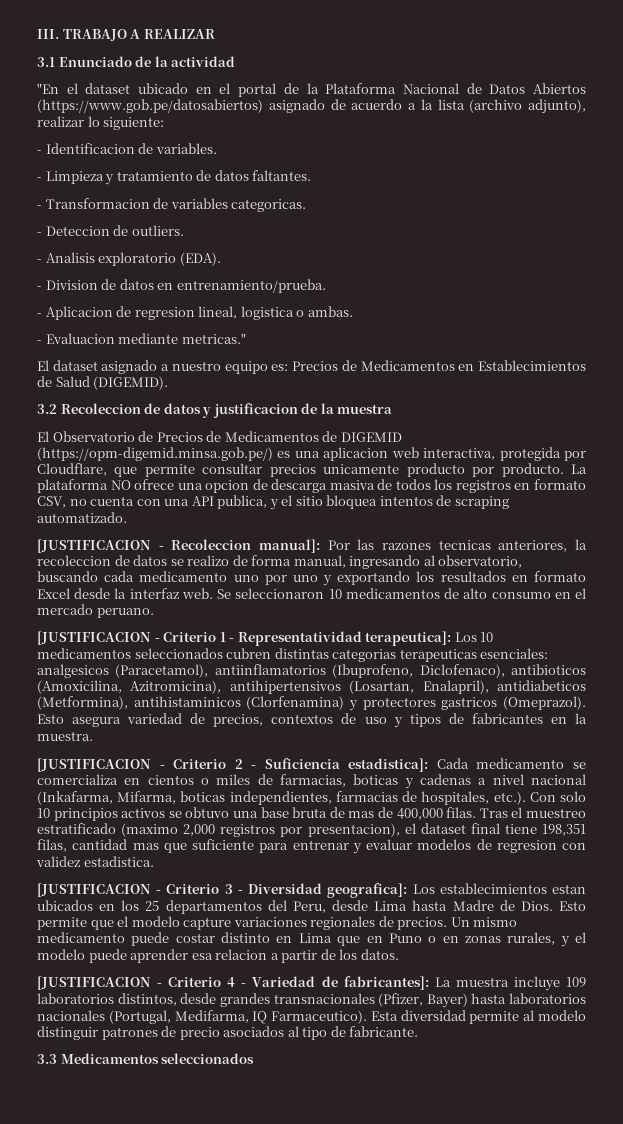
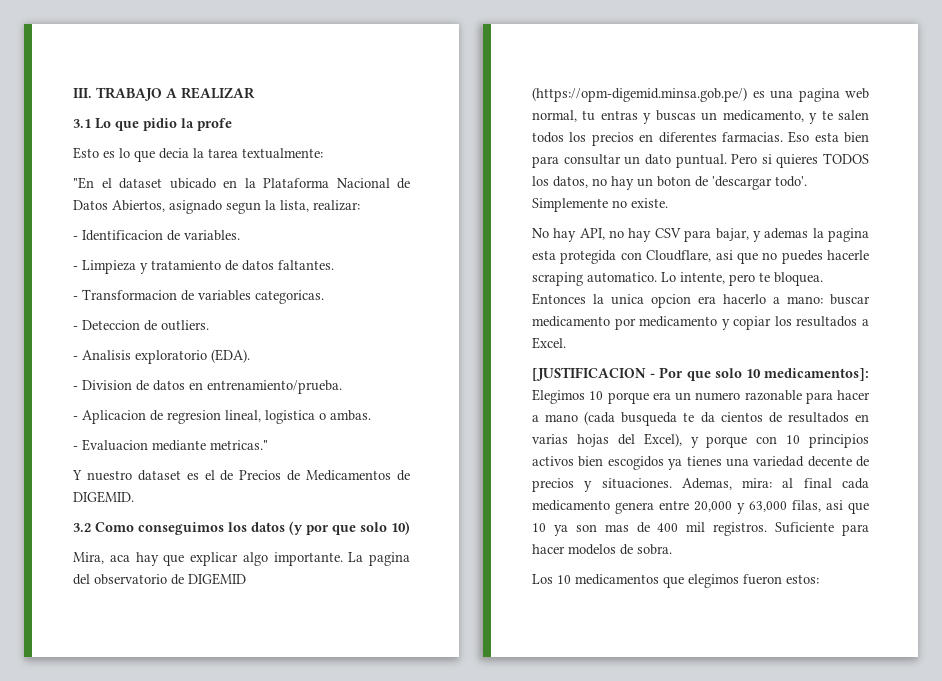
- 3.1 Enunciado de la actividad
+ 3.1 Lo que pidio la profe
+ Esto es lo que decia la tarea textualmente:
- "En el dataset ubicado en el portal de la Plataforma Nacional de Datos Abiertos (https://www.gob.pe/datosabiertos) asignado de acuerdo a la lista (archivo adjunto), realizar lo siguiente:
+ "En el dataset ubicado en la Plataforma Nacional de Datos Abiertos, asignado segun la lista, realizar:
- El dataset asignado a nuestro equipo es: Precios de Medicamentos en Establecimientos de Salud (DIGEMID).
- 3.2 Recoleccion de datos y justificacion de la muestra
- El Observatorio de Precios de Medicamentos de DIGEMID (https://opm-digemid.minsa.gob.pe/) es una aplicacion web interactiva, protegida por Cloudflare, que permite consultar precios unicamente producto por producto. La plataforma NO ofrece una opcion de descarga masiva de todos los registros en formato CSV, no cuenta con una API publica, y el sitio bloquea intentos de scraping automatizado.
- [JUSTIFICACION - Recoleccion manual]: Por las razones tecnicas anteriores, la recoleccion de datos se realizo de forma manual, ingresando al observatorio, buscando cada medicamento uno por uno y exportando los resultados en formato Excel desde la interfaz web. Se seleccionaron 10 medicamentos de alto consumo en el mercado peruano.
- [JUSTIFICACION - Criterio 1 - Representatividad terapeutica]: Los 10 medicamentos seleccionados cubren distintas categorias terapeuticas esenciales: analgesicos (Paracetamol), antiinflamatorios (Ibuprofeno, Diclofenaco), antibioticos (Amoxicilina, Azitromicina), antihipertensivos (Losartan, Enalapril), antidiabeticos (Metformina), antihistaminicos (Clorfenamina) y protectores gastricos (Omeprazol). Esto asegura variedad de precios, contextos de uso y tipos de fabricantes en la muestra.
- [JUSTIFICACION - Criterio 2 - Suficiencia estadistica]: Cada medicamento se comercializa en cientos o miles de farmacias, boticas y cadenas a nivel nacional (Inkafarma, Mifarma, boticas independientes, farmacias de hospitales, etc.). Con solo 10 principios activos se obtuvo una base bruta de mas de 400,000 filas. Tras el muestreo estratificado (maximo 2,000 registros por presentacion), el dataset final tiene 198,351 filas, cantidad mas que suficiente para entrenar y evaluar modelos de regresion con validez estadistica.
- [JUSTIFICACION - Criterio 3 - Diversidad geografica]: Los establecimientos estan ubicados en los 25 departamentos del Peru, desde Lima hasta Madre de Dios. Esto permite que el modelo capture variaciones regionales de precios. Un mismo medicamento puede costar distinto en Lima que en Puno o en zonas rurales, y el modelo puede aprender esa relacion a partir de los datos.
- [JUSTIFICACION - Criterio 4 - Variedad de fabricantes]: La muestra incluye 109 laboratorios distintos, desde grandes transnacionales (Pfizer, Bayer) hasta laboratorios nacionales (Portugal, Medifarma, IQ Farmaceutico). Esta diversidad permite al modelo distinguir patrones de precio asociados al tipo de fabricante.
- 3.3 Medicamentos seleccionados
+ Y nuestro dataset es el de Precios de Medicamentos de DIGEMID.
+ 3.2 Como conseguimos los datos (y por que solo 10)
+ Mira, aca hay que explicar algo importante. La pagina del observatorio de DIGEMID (https://opm-digemid.minsa.gob.pe/) es una pagina web normal, tu entras y buscas un medicamento, y te salen todos los precios en diferentes farmacias. Eso esta bien para consultar un dato puntual. Pero si quieres TODOS los datos, no hay un boton de 'descargar todo'. Simplemente no existe.
+ No hay API, no hay CSV para bajar, y ademas la pagina esta protegida con Cloudflare, asi que no puedes hacerle scraping automatico. Lo intente, pero te bloquea. Entonces la unica opcion era hacerlo a mano: buscar medicamento por medicamento y copiar los resultados a Excel.
+ [JUSTIFICACION - Por que solo 10 medicamentos]: Elegimos 10 porque era un numero razonable para hacer a mano (cada busqueda te da cientos de resultados en varias hojas del Excel), y porque con 10 principios activos bien escogidos ya tienes una variedad decente de precios y situaciones. Ademas, mira: al final cada medicamento genera entre 20,000 y 63,000 filas, asi que 10 ya son mas de 400 mil registros. Suficiente para hacer modelos de sobra.
+ Los 10 medicamentos que elegimos fueron estos:

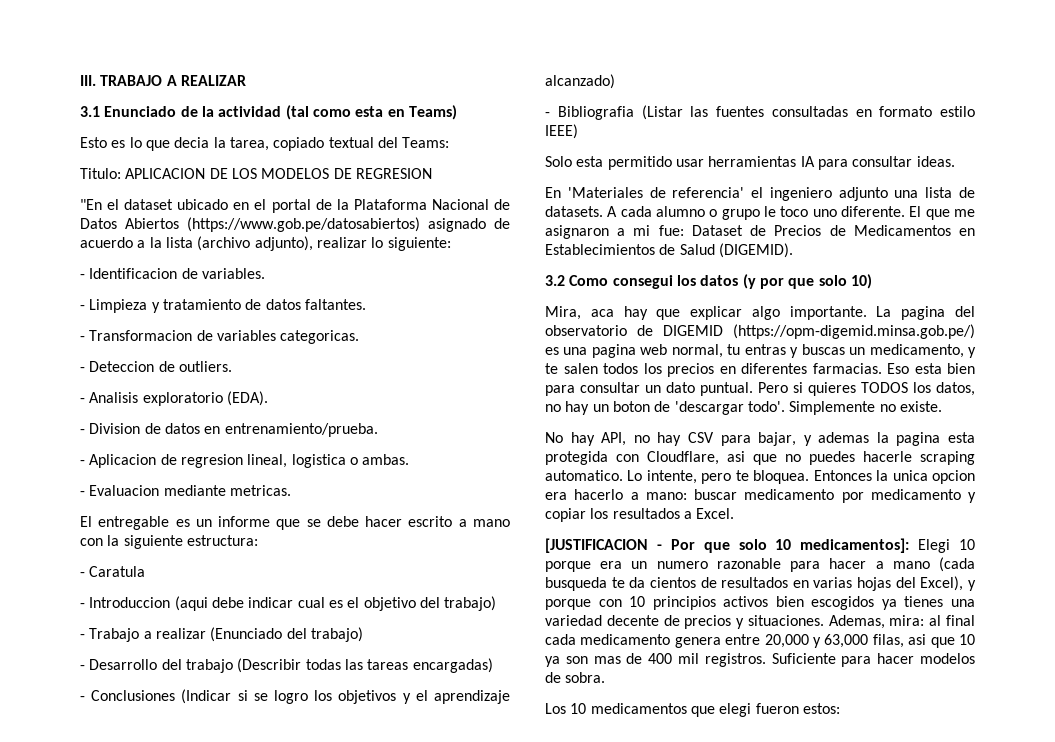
- 3.1 Lo que pidio la profe
+ 3.1 Enunciado de la actividad (tal como esta en Teams)
- Esto es lo que decia la tarea textualmente:
+ Esto es lo que decia la tarea, copiado textual del Teams:
+ Titulo: APLICACION DE LOS MODELOS DE REGRESION
- "En el dataset ubicado en la Plataforma Nacional de Datos Abiertos, asignado segun la lista, realizar:
+ "En el dataset ubicado en el portal de la Plataforma Nacional de Datos Abiertos (https://www.gob.pe/datosabiertos) asignado de acuerdo a la lista (archivo adjunto), realizar lo siguiente:
- - Evaluacion mediante metricas."
- Y nuestro dataset es el de Precios de Medicamentos de DIGEMID.
+ - Evaluacion mediante metricas.
+ El entregable es un informe que se debe hacer escrito a mano con la siguiente estructura:
+ - Caratula
+ - Introduccion (aqui debe indicar cual es el objetivo del trabajo)
+ - Trabajo a realizar (Enunciado del trabajo)
+ - Desarrollo del trabajo (Describir todas las tareas encargadas)
+ - Conclusiones (Indicar si se logro los objetivos y el aprendizaje alcanzado)
+ - Bibliografia (Listar las fuentes consultadas en formato estilo IEEE)
+ Solo esta permitido usar herramientas IA para consultar ideas.
+ En 'Materiales de referencia' el ingeniero adjunto una lista de datasets. A cada alumno o grupo le toco uno diferente. El que me asignaron a mi fue: Dataset de Precios de Medicamentos en Establecimientos de Salud (DIGEMID).
- 3.2 Como conseguimos los datos (y por que solo 10)
+ 3.2 Como consegui los datos (y por que solo 10)
- [JUSTIFICACION - Por que solo 10 medicamentos]: Elegimos 10 porque era un numero razonable para hacer a mano (cada busqueda te da cientos de resultados en varias hojas del Excel), y porque con 10 principios activos bien escogidos ya tienes una variedad decente de precios y situaciones.
+ [JUSTIFICACION - Por que solo 10 medicamentos]: Elegi 10 porque era un numero razonable para hacer a mano (cada busqueda te da cientos de resultados en varias hojas del Excel), y porque con 10 principios activos bien escogidos ya tienes una variedad decente de precios y situaciones.
- Los 10 medicamentos que elegimos fueron estos:
+ Los 10 medicamentos que elegi fueron estos:

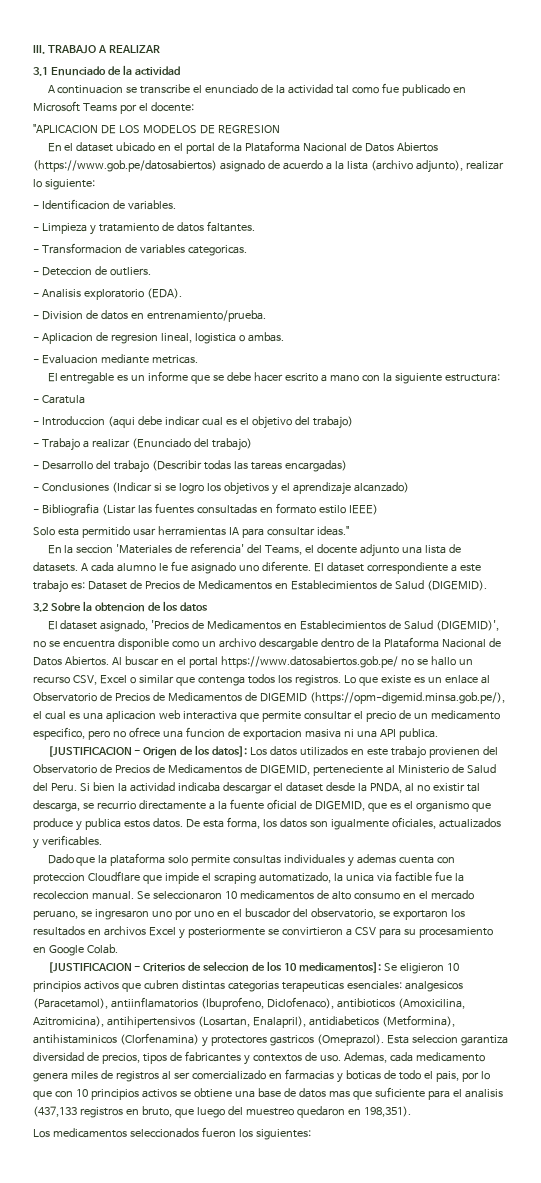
- 3.1 Enunciado de la actividad (tal como esta en Teams)
- Esto es lo que decia la tarea, copiado textual del Teams:
- Titulo: APLICACION DE LOS MODELOS DE REGRESION
+ 3.1 Enunciado de la actividad
+ A continuacion se transcribe el enunciado de la actividad tal como fue publicado en Microsoft Teams por el docente:
+ "APLICACION DE LOS MODELOS DE REGRESION
- "En el dataset ubicado en el portal de la Plataforma Nacional de Datos Abiertos (https://www.gob.pe/datosabiertos) asignado de acuerdo a la lista (archivo adjunto), realizar lo siguiente:
+ En el dataset ubicado en el portal de la Plataforma Nacional de Datos Abiertos (https://www.gob.pe/datosabiertos) asignado de acuerdo a la lista (archivo adjunto), realizar lo siguiente:
- Solo esta permitido usar herramientas IA para consultar ideas.
- En 'Materiales de referencia' el ingeniero adjunto una lista de datasets.
+ Solo esta permitido usar herramientas IA para consultar ideas."
+ En la seccion 'Materiales de referencia' del Teams, el docente adjunto una lista de datasets.
- A cada alumno o grupo le toco uno diferente. El que me asignaron a mi fue: Dataset de Precios de Medicamentos en Establecimientos de Salud (DIGEMID).
+ A cada alumno le fue asignado uno diferente. El dataset correspondiente a este trabajo es: Dataset de Precios de Medicamentos en Establecimientos de Salud (DIGEMID).
- 3.2 Como consegui los datos (y por que solo 10)
- Mira, aca hay que explicar algo importante. La pagina del observatorio de DIGEMID (https://opm-digemid.minsa.gob.pe/) es una pagina web normal, tu entras y buscas un medicamento, y te salen todos los precios en diferentes farmacias. Eso esta bien para consultar un dato puntual. Pero si quieres TODOS los datos, no hay un boton de 'descargar todo'. Simplemente no existe.
- No hay API, no hay CSV para bajar, y ademas la pagina esta protegida con Cloudflare, asi que no puedes hacerle scraping automatico. Lo intente, pero te bloquea. Entonces la unica opcion era hacerlo a mano: buscar medicamento por medicamento y copiar los resultados a Excel.
- [JUSTIFICACION - Por que solo 10 medicamentos]: Elegi 10 porque era un numero razonable para hacer a mano (cada busqueda te da cientos de resultados en varias hojas del Excel), y porque con 10 principios activos bien escogidos ya tienes una variedad decente de precios y situaciones. Ademas, mira: al final cada medicamento genera entre 20,000 y 63,000 filas, asi que 10 ya son mas de 400 mil registros. Suficiente para hacer modelos de sobra.
- Los 10 medicamentos que elegi fueron estos:
+ 3.2 Sobre la obtencion de los datos
+ El dataset asignado, 'Precios de Medicamentos en Establecimientos de Salud (DIGEMID)', no se encuentra disponible como un archivo descargable dentro de la Plataforma Nacional de Datos Abiertos. Al buscar en el portal https://www.datosabiertos.gob.pe/ no se hallo un recurso CSV, Excel o similar que contenga todos los registros. Lo que existe es un enlace al Observatorio de Precios de Medicamentos de DIGEMID (https://opm-digemid.minsa.gob.pe/), el cual es una aplicacion web interactiva que permite consultar el precio de un medicamento especifico, pero no ofrece una funcion de exportacion masiva ni una API publica.
+ [JUSTIFICACION - Origen de los datos]: Los datos utilizados en este trabajo provienen del Observatorio de Precios de Medicamentos de DIGEMID, perteneciente al Ministerio de Salud del Peru. Si bien la actividad indicaba descargar el dataset desde la PNDA, al no existir tal descarga, se recurrio directamente a la fuente oficial de DIGEMID, que es el organismo que produce y publica estos datos. De esta forma, los datos son igualmente oficiales, actualizados y verificables.
+ Dado que la plataforma solo permite consultas individuales y ademas cuenta con proteccion Cloudflare que impide el scraping automatizado, la unica via factible fue la recoleccion manual. Se seleccionaron 10 medicamentos de alto consumo en el mercado peruano, se ingresaron uno por uno en el buscador del observatorio, se exportaron los resultados en archivos Excel y posteriormente se convirtieron a CSV para su procesamiento en Google Colab.
+ [JUSTIFICACION - Criterios de seleccion de los 10 medicamentos]: Se eligieron 10 principios activos que cubren distintas categorias terapeuticas esenciales: analgesicos (Paracetamol), antiinflamatorios (Ibuprofeno, Diclofenaco), antibioticos (Amoxicilina, Azitromicina), antihipertensivos (Losartan, Enalapril), antidiabeticos (Metformina), antihistaminicos (Clorfenamina) y protectores gastricos (Omeprazol). Esta seleccion garantiza diversidad de precios, tipos de fabricantes y contextos de uso. Ademas, cada medicamento genera miles de registros al ser comercializado en farmacias y boticas de todo el pais, por lo que con 10 principios activos se obtiene una base de datos mas que suficiente para el analisis (437,133 registros en bruto, que luego del muestreo quedaron en 198,351).
+ Los medicamentos seleccionados fueron los siguientes:

